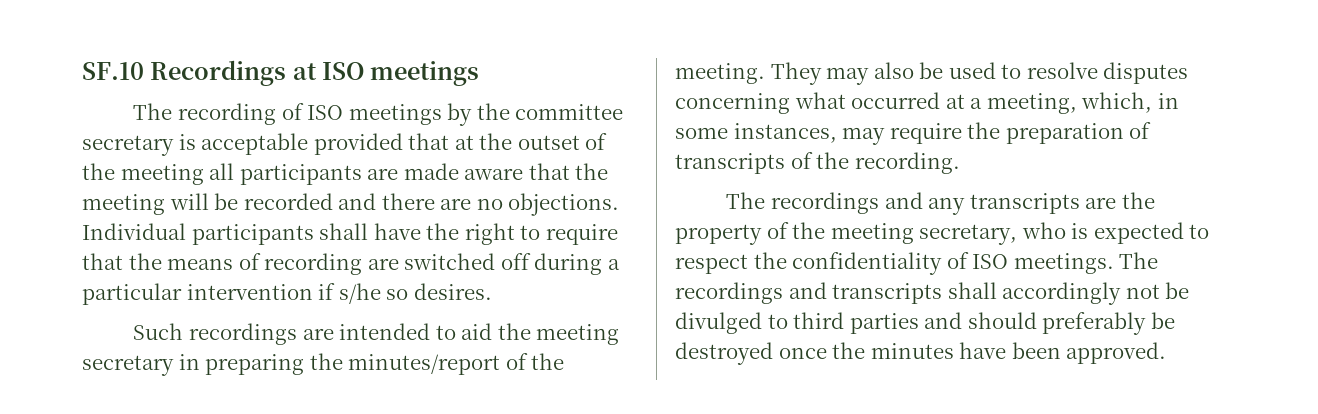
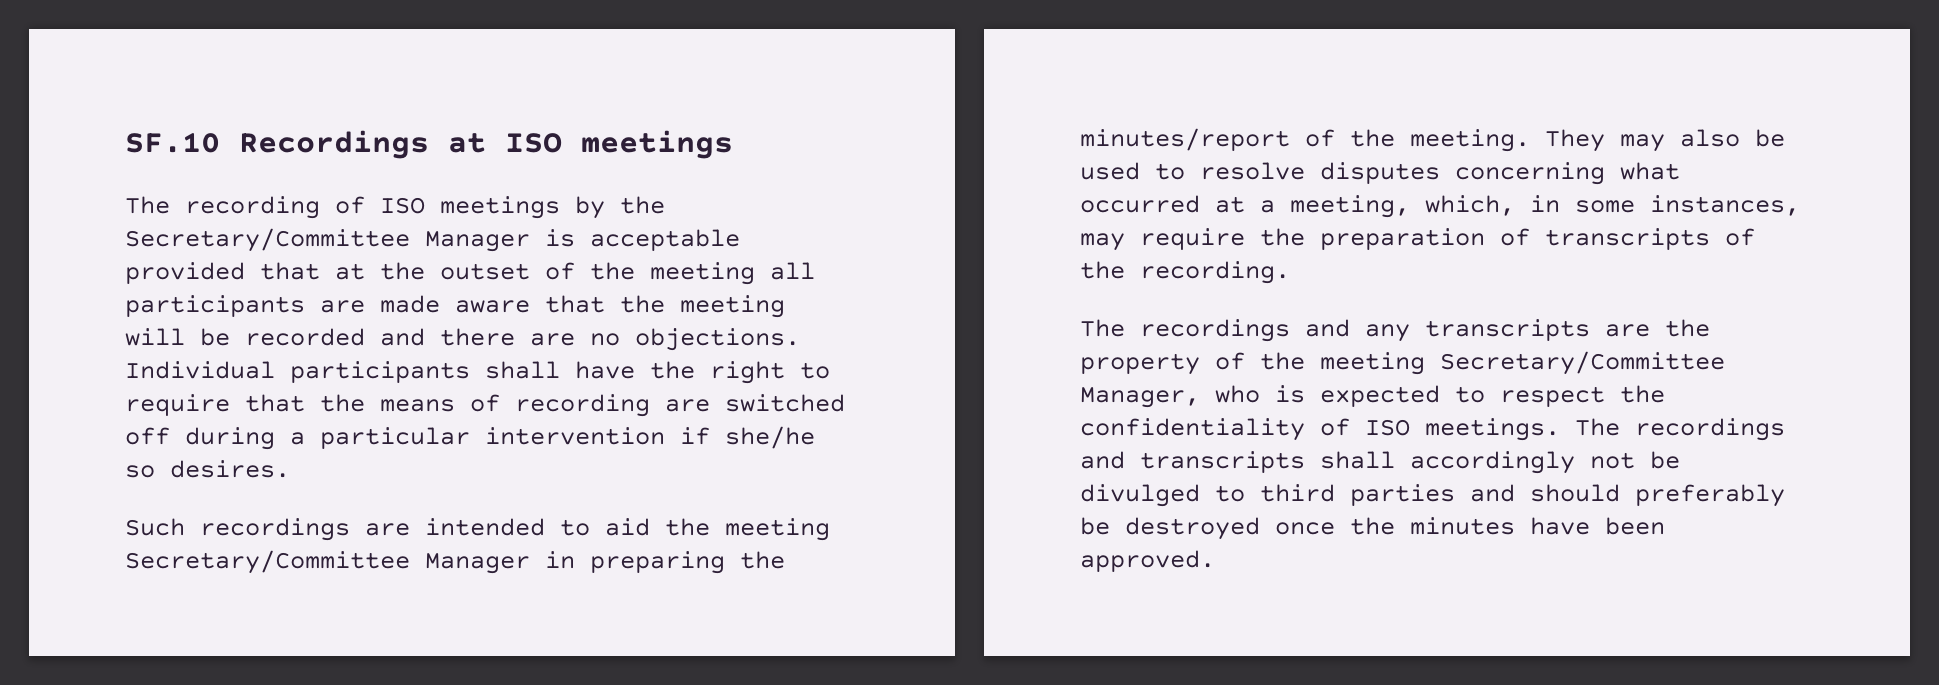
- The recording of ISO meetings by the committee secretary is acceptable provided that at the outset of the meeting all participants are made aware that the meeting will be recorded and there are no objections.
+ The recording of ISO meetings by the Secretary/Committee Manager is acceptable provided that at the outset of the meeting all participants are made aware that the meeting will be recorded and there are no objections.
- Individual participants shall have the right to require that the means of recording are switched off during a particular intervention if s/he so desires.
+ Individual participants shall have the right to require that the means of recording are switched off during a particular intervention if she/he so desires.
- Such recordings are intended to aid the meeting secretary in preparing the minutes/report of the meeting.
+ Such recordings are intended to aid the meeting Secretary/Committee Manager in preparing the minutes/report of the meeting.
- The recordings and any transcripts are the property of the meeting secretary, who is expected to respect the confidentiality of ISO meetings.
+ The recordings and any transcripts are the property of the meeting Secretary/Committee Manager, who is expected to respect the confidentiality of ISO meetings.

